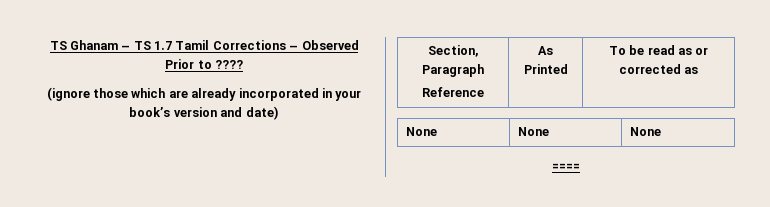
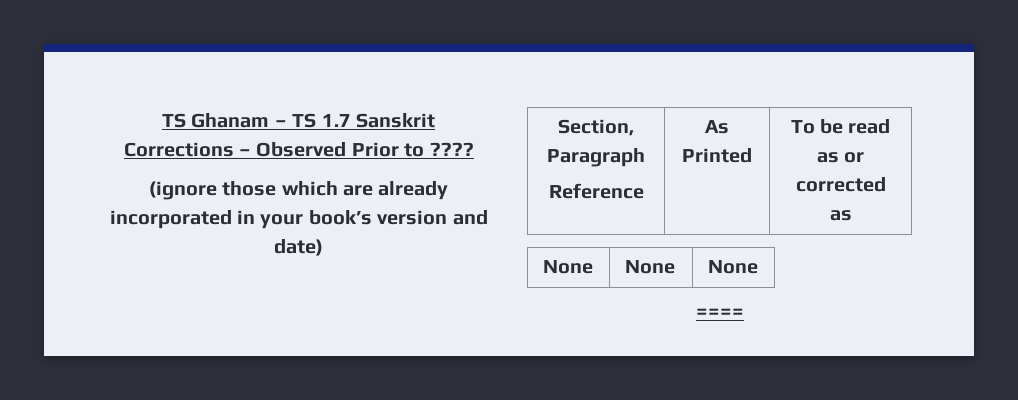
- TS Ghanam – TS 1.7 Tamil Corrections – Observed Prior to ????
+ TS Ghanam – TS 1.7 Sanskrit Corrections – Observed Prior to ????

